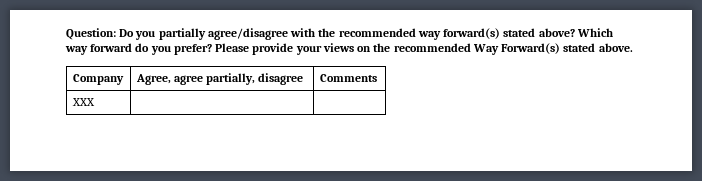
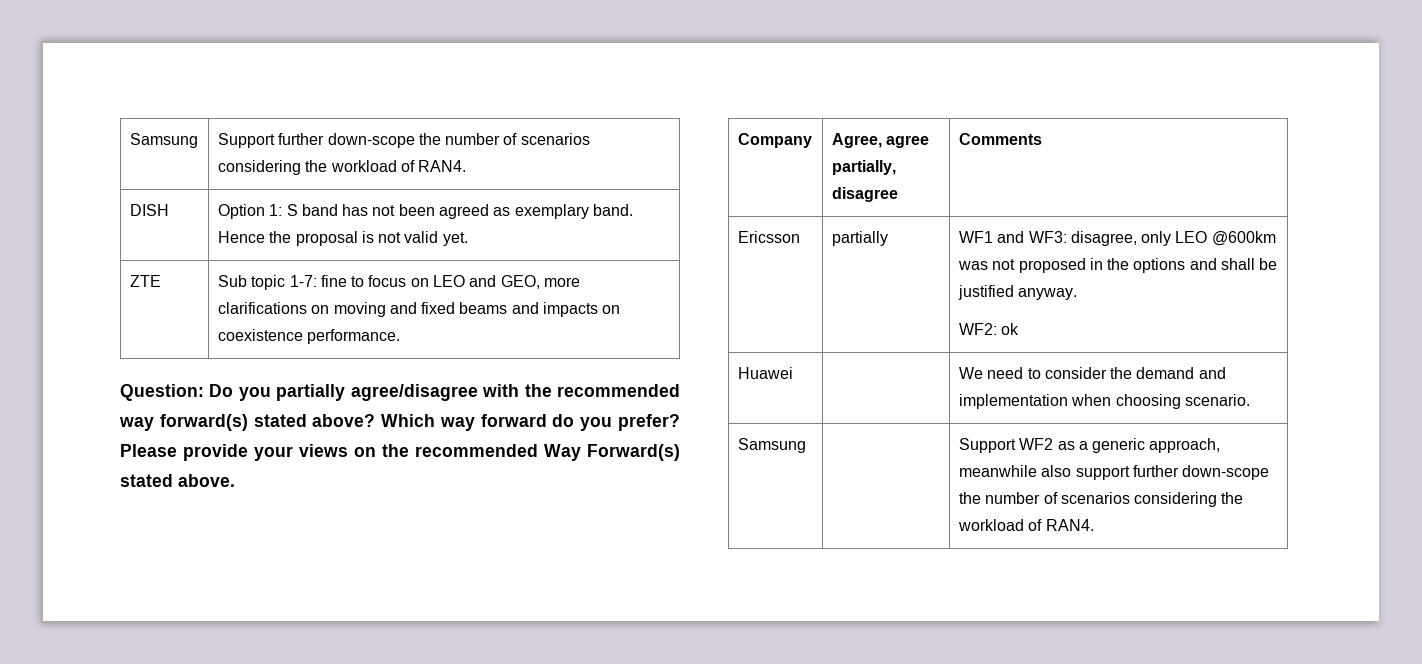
+ Samsung | Support further down-scope the number of scenarios considering the workload of RAN4.
+ DISH | Option 1: S band has not been agreed as exemplary band. Hence the proposal is not valid yet.
+ ZTE | Sub topic 1-7: fine to focus on LEO and GEO, more clarifications on moving and fixed beams and impacts on coexistence performance.
- XXX | |
+ Ericsson | partially | WF1 and WF3: disagree, only LEO @600km was not proposed in the options and shall be justified anyway.
+ WF2: ok
+ Huawei | | We need to consider the demand and implementation when choosing scenario.
+ Samsung | | Support WF2 as a generic approach, meanwhile also support further down-scope the number of scenarios considering the workload of RAN4.

